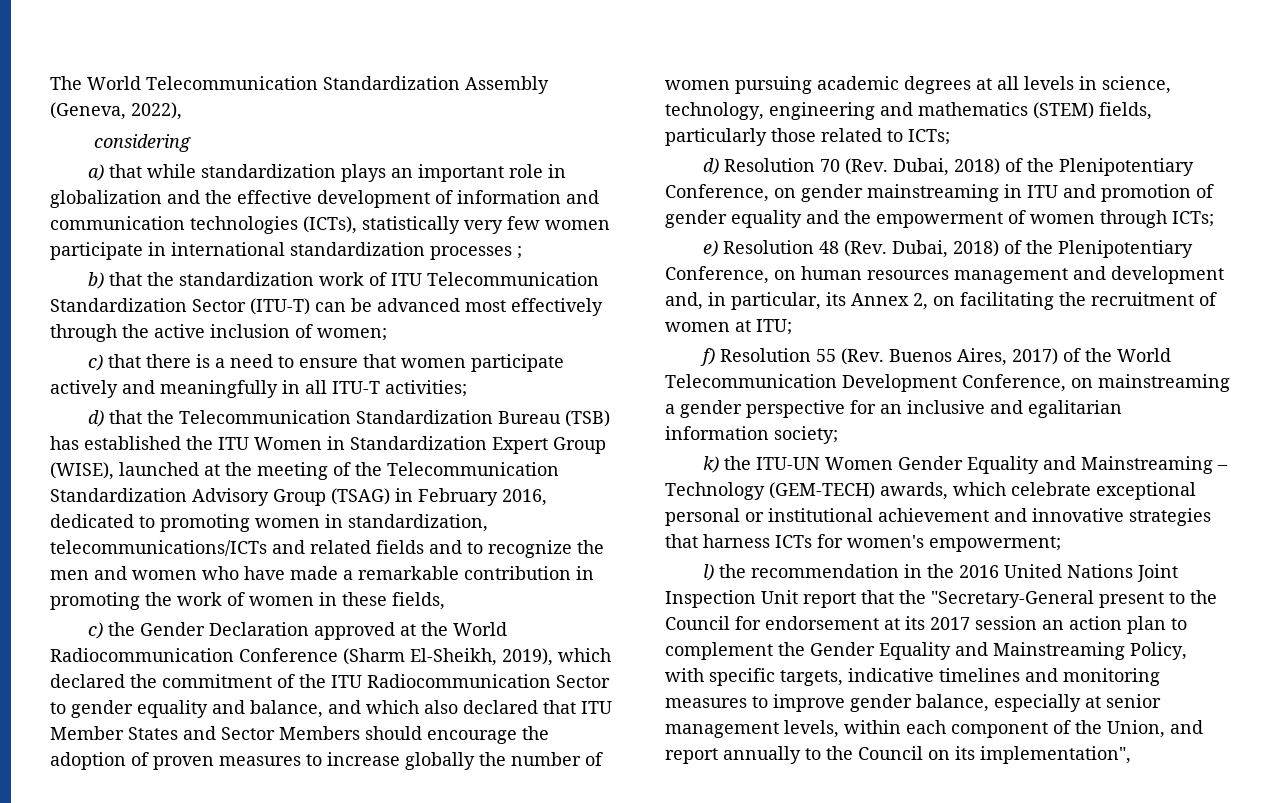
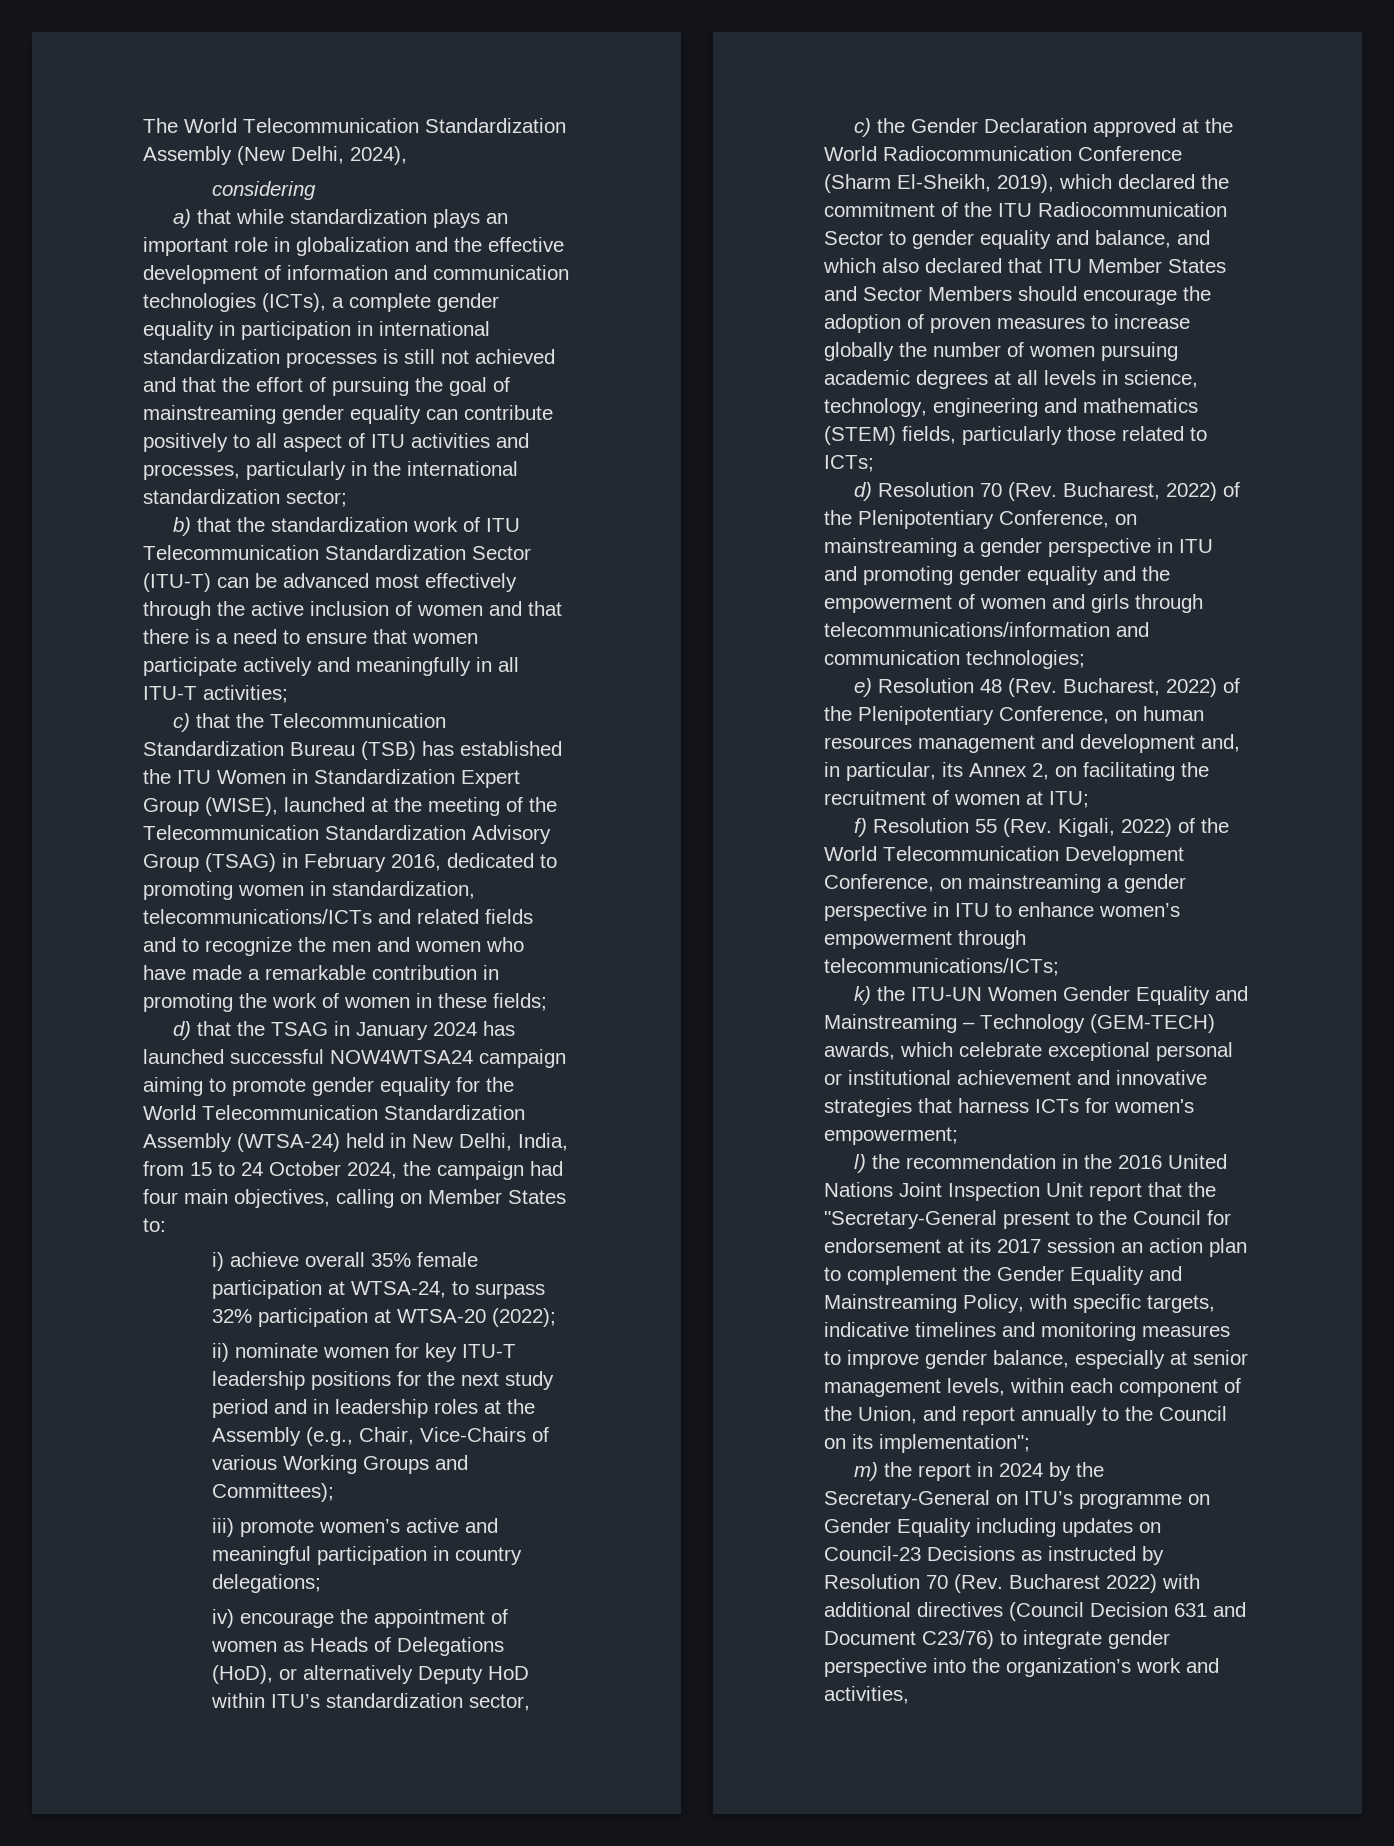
- The World Telecommunication Standardization Assembly (Geneva, 2022),
+ The World Telecommunication Standardization Assembly (New Delhi, 2024),
- a) that while standardization plays an important role in globalization and the effective development of information and communication technologies (ICTs), statistically very few women participate in international standardization processes ;
+ a) that while standardization plays an important role in globalization and the effective development of information and communication technologies (ICTs), a complete gender equality in participation in international standardization processes is still not achieved and that the effort of pursuing the goal of mainstreaming gender equality can contribute positively to all aspect of ITU activities and processes, particularly in the international standardization sector;
- b) that the standardization work of ITU Telecommunication Standardization Sector (ITU-T) can be advanced most effectively through the active inclusion of women;
- c) that there is a need to ensure that women participate actively and meaningfully in all ITU-T activities;
+ b) that the standardization work of ITU Telecommunication Standardization Sector (ITU-T) can be advanced most effectively through the active inclusion of women and that there is a need to ensure that women participate actively and meaningfully in all ITU-T activities;
- d) that the Telecommunication Standardization Bureau (TSB) has established the ITU Women in Standardization Expert Group (WISE), launched at the meeting of the Telecommunication Standardization Advisory Group (TSAG) in February 2016, dedicated to promoting women in standardization, telecommunications/ICTs and related fields and to recognize the men and women who have made a remarkable contribution in promoting the work of women in these fields,
+ c) that the Telecommunication Standardization Bureau (TSB) has established the ITU Women in Standardization Expert Group (WISE), launched at the meeting of the Telecommunication Standardization Advisory Group (TSAG) in February 2016, dedicated to promoting women in standardization, telecommunications/ICTs and related fields and to recognize the men and women who have made a remarkable contribution in promoting the work of women in these fields;
+ d) that the TSAG in January 2024 has launched successful NOW4WTSA24 campaign aiming to promote gender equality for the World Telecommunication Standardization Assembly (WTSA-24) held in New Delhi, India, from 15 to 24 October 2024, the campaign had four main objectives, calling on Member States to:
+ i) achieve overall 35% female participation at WTSA-24, to surpass 32% participation at WTSA-20 (2022);
+ ii) nominate women for key ITU-T leadership positions for the next study period and in leadership roles at the Assembly (e.g., Chair, Vice-Chairs of various Working Groups and Committees);
+ iii) promote women’s active and meaningful participation in country delegations;
+ iv) encourage the appointment of women as Heads of Delegations (HoD), or alternatively Deputy HoD within ITU’s standardization sector,
- d) Resolution 70 (Rev. Dubai, 2018) of the Plenipotentiary Conference, on gender mainstreaming in ITU and promotion of gender equality and the empowerment of women through ICTs;
+ d) Resolution 70 (Rev. Bucharest, 2022) of the Plenipotentiary Conference, on mainstreaming a gender perspective in ITU and promoting gender equality and the empowerment of women and girls through telecommunications/information and communication technologies;
- e) Resolution 48 (Rev. Dubai, 2018) of the Plenipotentiary Conference, on human resources management and development and, in particular, its Annex 2, on facilitating the recruitment of women at ITU;
+ e) Resolution 48 (Rev. Bucharest, 2022) of the Plenipotentiary Conference, on human resources management and development and, in particular, its Annex 2, on facilitating the recruitment of women at ITU;
- f) Resolution 55 (Rev. Buenos Aires, 2017) of the World Telecommunication Development Conference, on mainstreaming a gender perspective for an inclusive and egalitarian information society;
+ f) Resolution 55 (Rev. Kigali, 2022) of the World Telecommunication Development Conference, on mainstreaming a gender perspective in ITU to enhance women’s empowerment through telecommunications/ICTs;
- l) the recommendation in the 2016 United Nations Joint Inspection Unit report that the "Secretary-General present to the Council for endorsement at its 2017 session an action plan to complement the Gender Equality and Mainstreaming Policy, with specific targets, indicative timelines and monitoring measures to improve gender balance, especially at senior management levels, within each component of the Union, and report annually to the Council on its implementation",
+ l) the recommendation in the 2016 United Nations Joint Inspection Unit report that the "Secretary-General present to the Council for endorsement at its 2017 session an action plan to complement the Gender Equality and Mainstreaming Policy, with specific targets, indicative timelines and monitoring measures to improve gender balance, especially at senior management levels, within each component of the Union, and report annually to the Council on its implementation";
+ m) the report in 2024 by the Secretary-General on ITU’s programme on Gender Equality including updates on Council-23 Decisions as instructed by Resolution 70 (Rev. Bucharest 2022) with additional directives (Council Decision 631 and Document C23/76) to integrate gender perspective into the organization’s work and activities,

